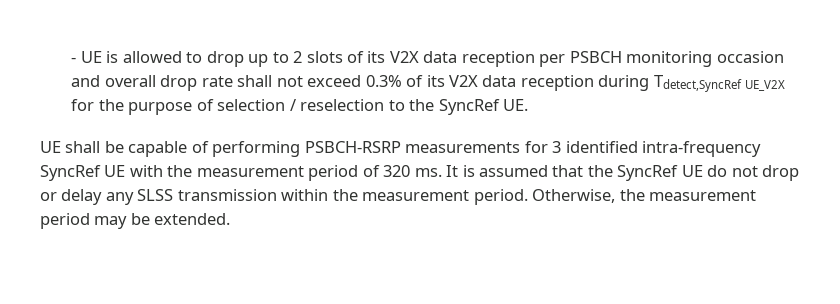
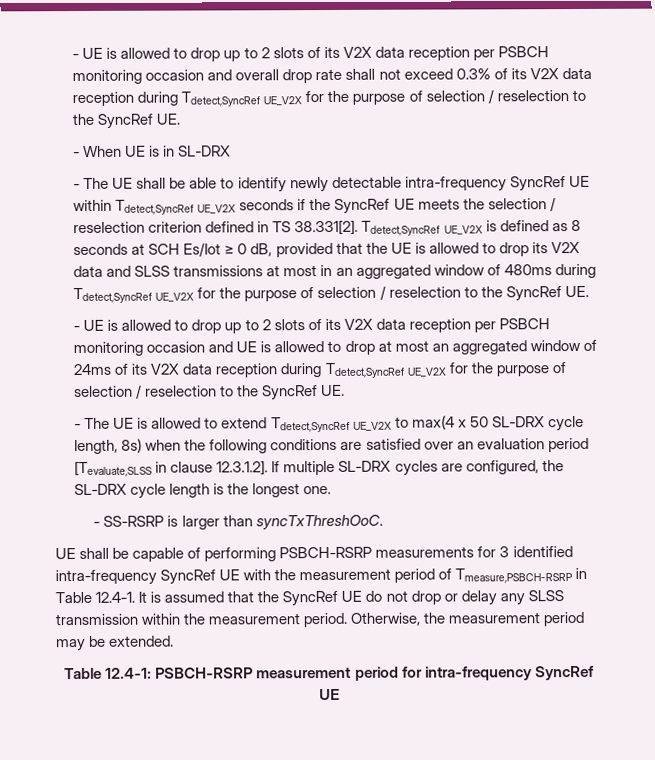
+ - When UE is in SL-DRX
+ - The UE shall be able to identify newly detectable intra-frequency SyncRef UE within Tdetect,SyncRef UE_V2X seconds if the SyncRef UE meets the selection / reselection criterion defined in TS 38.331[2]. Tdetect,SyncRef UE_V2X is defined as 8 seconds at SCH Es/Iot ≥ 0 dB, provided that the UE is allowed to drop its V2X data and SLSS transmissions at most in an aggregated window of 480ms during Tdetect,SyncRef UE_V2X for the purpose of selection / reselection to the SyncRef UE.
+ - UE is allowed to drop up to 2 slots of its V2X data reception per PSBCH monitoring occasion and UE is allowed to drop at most an aggregated window of 24ms of its V2X data reception during Tdetect,SyncRef UE_V2X for the purpose of selection / reselection to the SyncRef UE.
+ - The UE is allowed to extend Tdetect,SyncRef UE_V2X to max(4 x 50 SL-DRX cycle length, 8s) when the following conditions are satisfied over an evaluation period [Tevaluate,SLSS in clause 12.3.1.2]. If multiple SL-DRX cycles are configured, the SL-DRX cycle length is the longest one.
+ - SS-RSRP is larger than syncTxThreshOoC.
- UE shall be capable of performing PSBCH-RSRP measurements for 3 identified intra-frequency SyncRef UE with the measurement period of 320 ms. It is assumed that the SyncRef UE do not drop or delay any SLSS transmission within the measurement period.
+ UE shall be capable of performing PSBCH-RSRP measurements for 3 identified intra-frequency SyncRef UE with the measurement period of Tmeasure,PSBCH-RSRP in Table 12.4-1. It is assumed that the SyncRef UE do not drop or delay any SLSS transmission within the measurement period.
+ Table 12.4-1: PSBCH-RSRP measurement period for intra-frequency SyncRef UE

